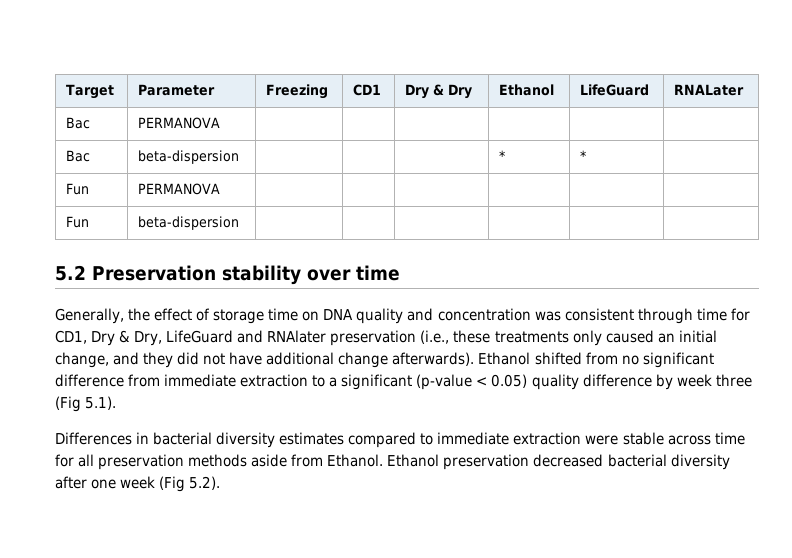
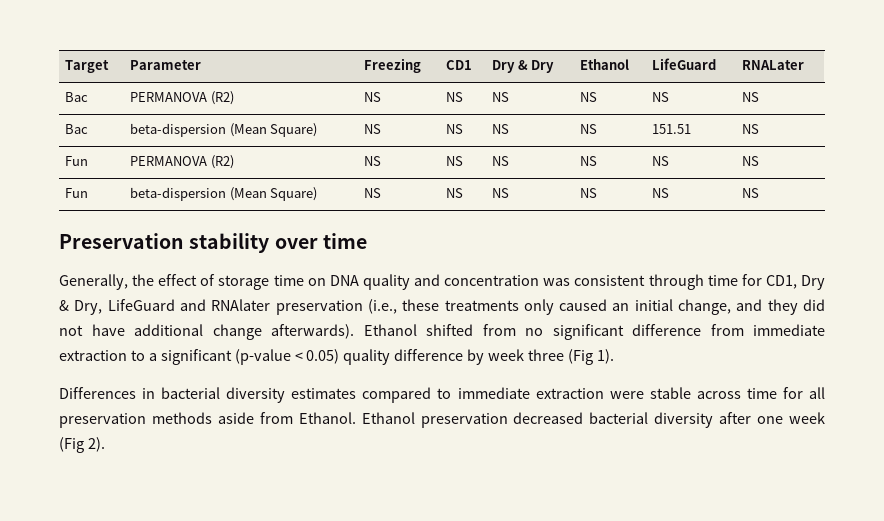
- Bac | PERMANOVA | | | | | |
- Bac | beta-dispersion | | | | * | * |
- Fun | PERMANOVA | | | | | |
- Fun | beta-dispersion | | | | | |
- 5.2 Preservation stability over time
+ Bac | PERMANOVA (R2) | NS | NS | NS | NS | NS | NS
+ Bac | beta-dispersion (Mean Square) | NS | NS | NS | NS | 151.51 | NS
+ Fun | PERMANOVA (R2) | NS | NS | NS | NS | NS | NS
+ Fun | beta-dispersion (Mean Square) | NS | NS | NS | NS | NS | NS
+ Preservation stability over time
- Ethanol shifted from no significant difference from immediate extraction to a significant (p-value < 0.05) quality difference by week three (Fig 5.1).
+ Ethanol shifted from no significant difference from immediate extraction to a significant (p-value < 0.05) quality difference by week three (Fig 1).
- Ethanol preservation decreased bacterial diversity after one week (Fig 5.2).
+ Ethanol preservation decreased bacterial diversity after one week (Fig 2).

